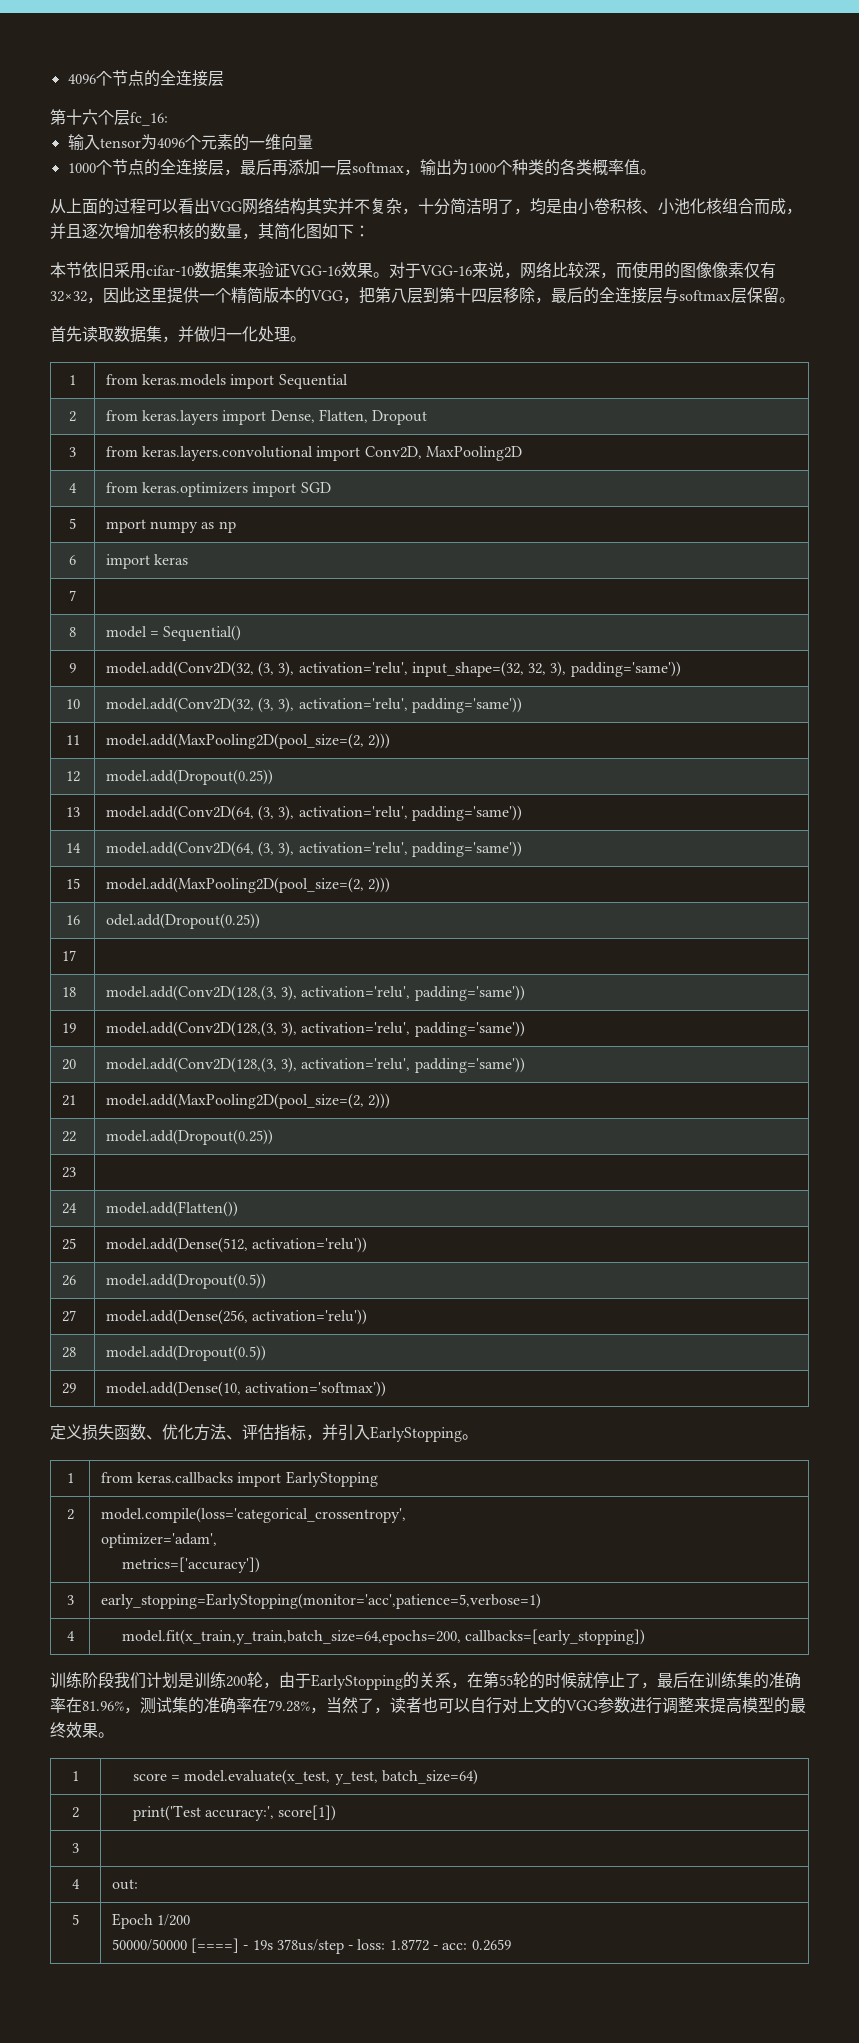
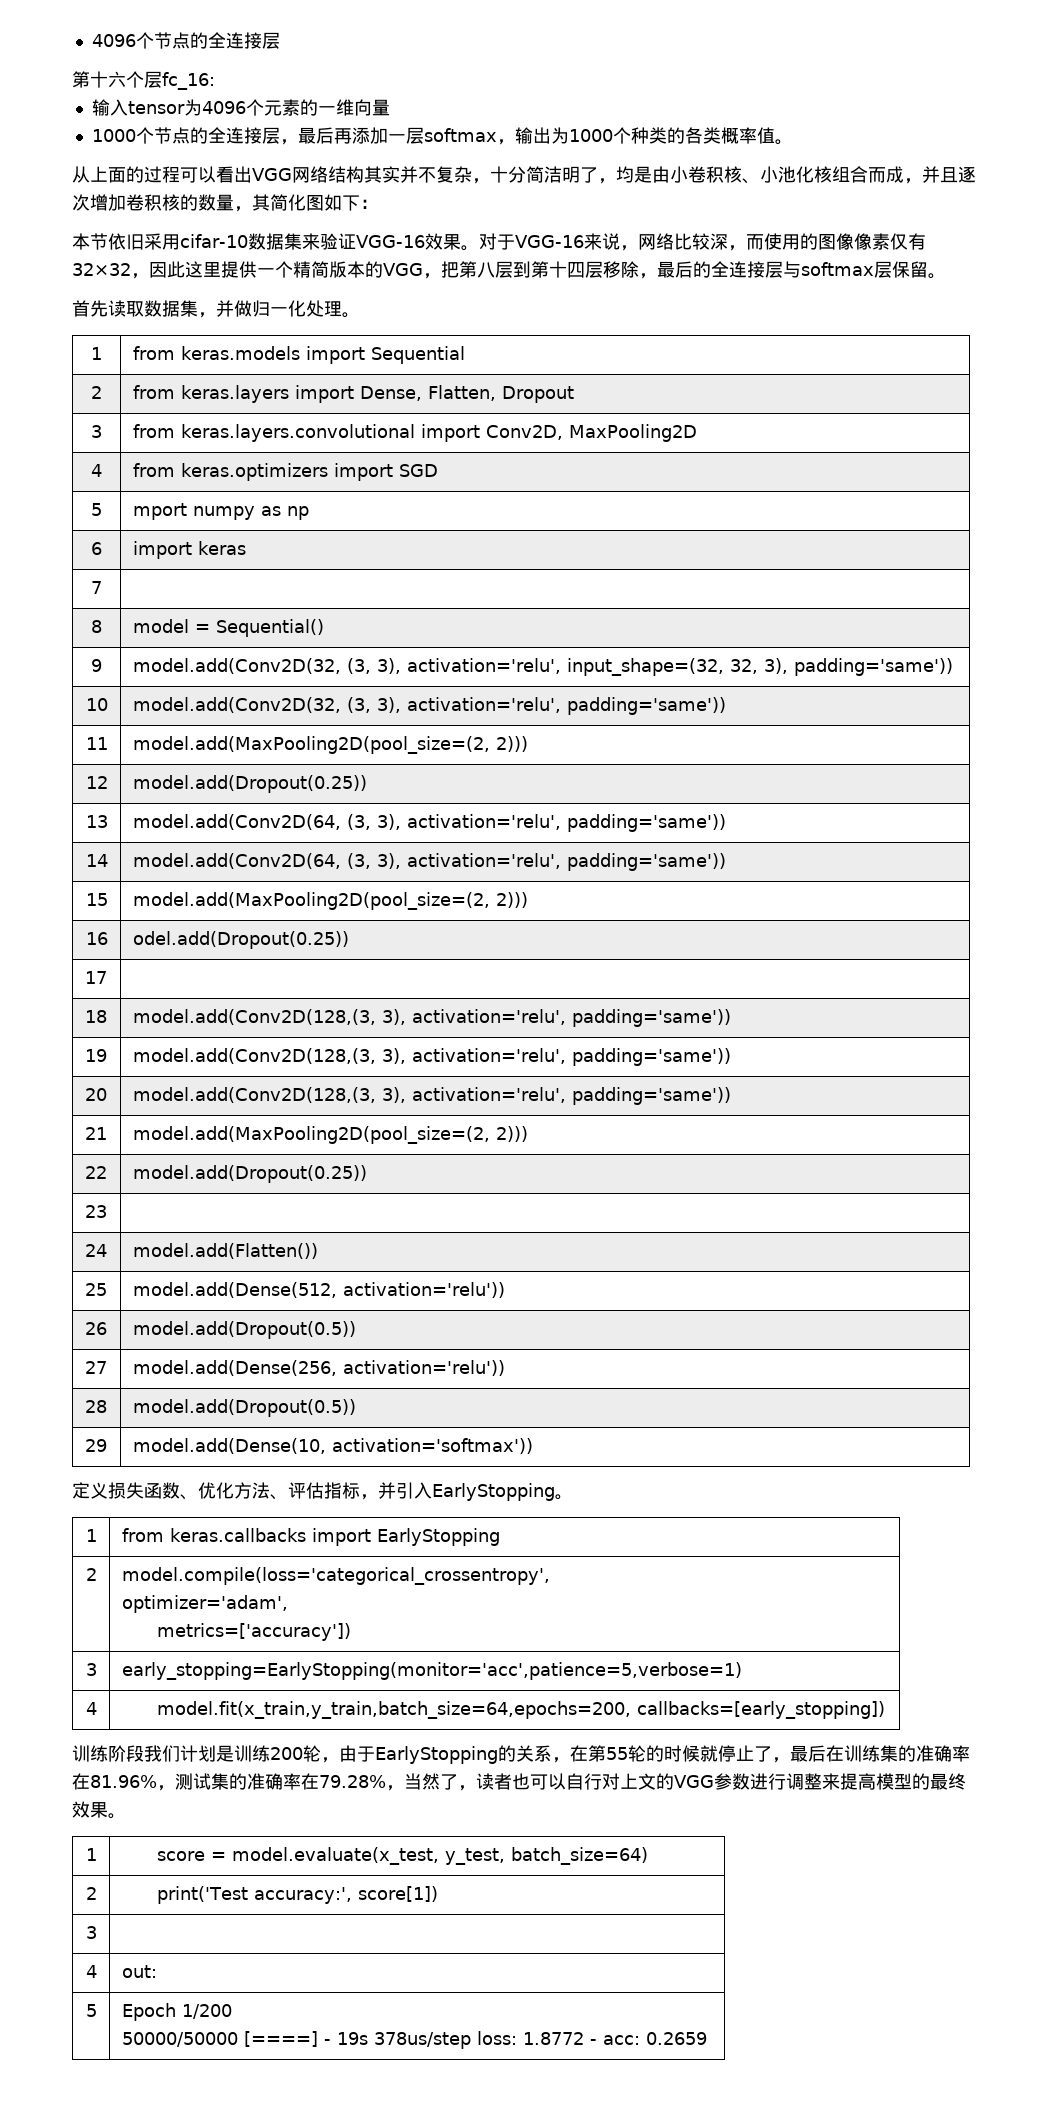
  5 | Epoch 1/200
- 50000/50000 [====] - 19s 378us/step - loss: 1.8772 - acc: 0.2659
+ 50000/50000 [====] - 19s 378us/step loss: 1.8772 - acc: 0.2659

